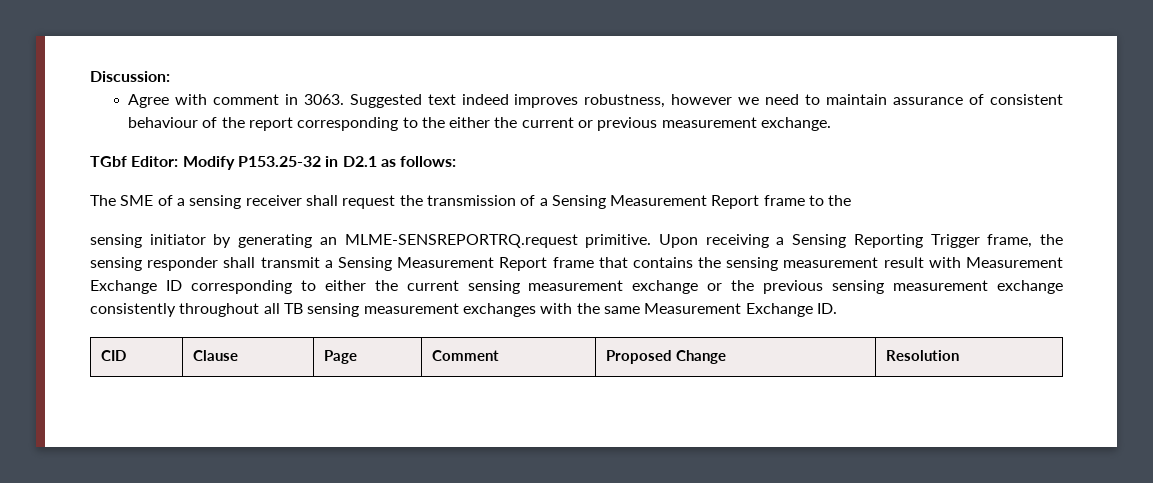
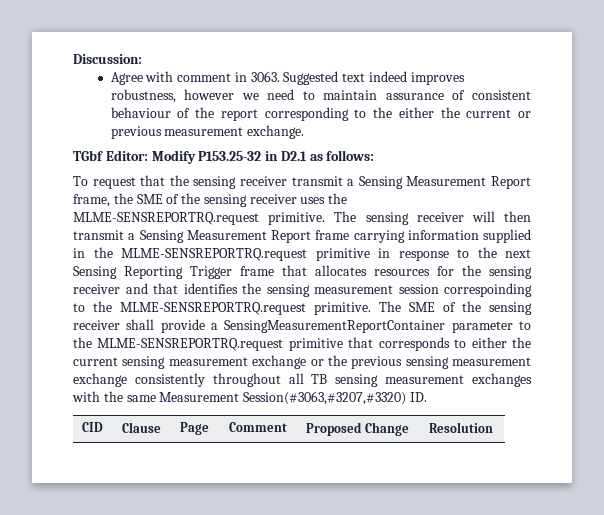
- The SME of a sensing receiver shall request the transmission of a Sensing Measurement Report frame to the
- sensing initiator by generating an MLME-SENSREPORTRQ.request primitive. Upon receiving a Sensing Reporting Trigger frame, the sensing responder shall transmit a Sensing Measurement Report frame that contains the sensing measurement result with Measurement Exchange ID corresponding to either the current sensing measurement exchange or the previous sensing measurement exchange consistently throughout all TB sensing measurement exchanges with the same Measurement Exchange ID.
+ To request that the sensing receiver transmit a Sensing Measurement Report frame, the SME of the sensing receiver uses the MLME-SENSREPORTRQ.request primitive. The sensing receiver will then transmit a Sensing Measurement Report frame carrying information supplied in the MLME-SENSREPORTRQ.request primitive in response to the next Sensing Reporting Trigger frame that allocates resources for the sensing receiver and that identifies the sensing measurement session correspoinding to the MLME-SENSREPORTRQ.request primitive. The SME of the sensing receiver shall provide a SensingMeasurementReportContainer parameter to the MLME-SENSREPORTRQ.request primitive that corresponds to either the current sensing measurement exchange or the previous sensing measurement exchange consistently throughout all TB sensing measurement exchanges with the same Measurement Session(#3063,#3207,#3320) ID.

